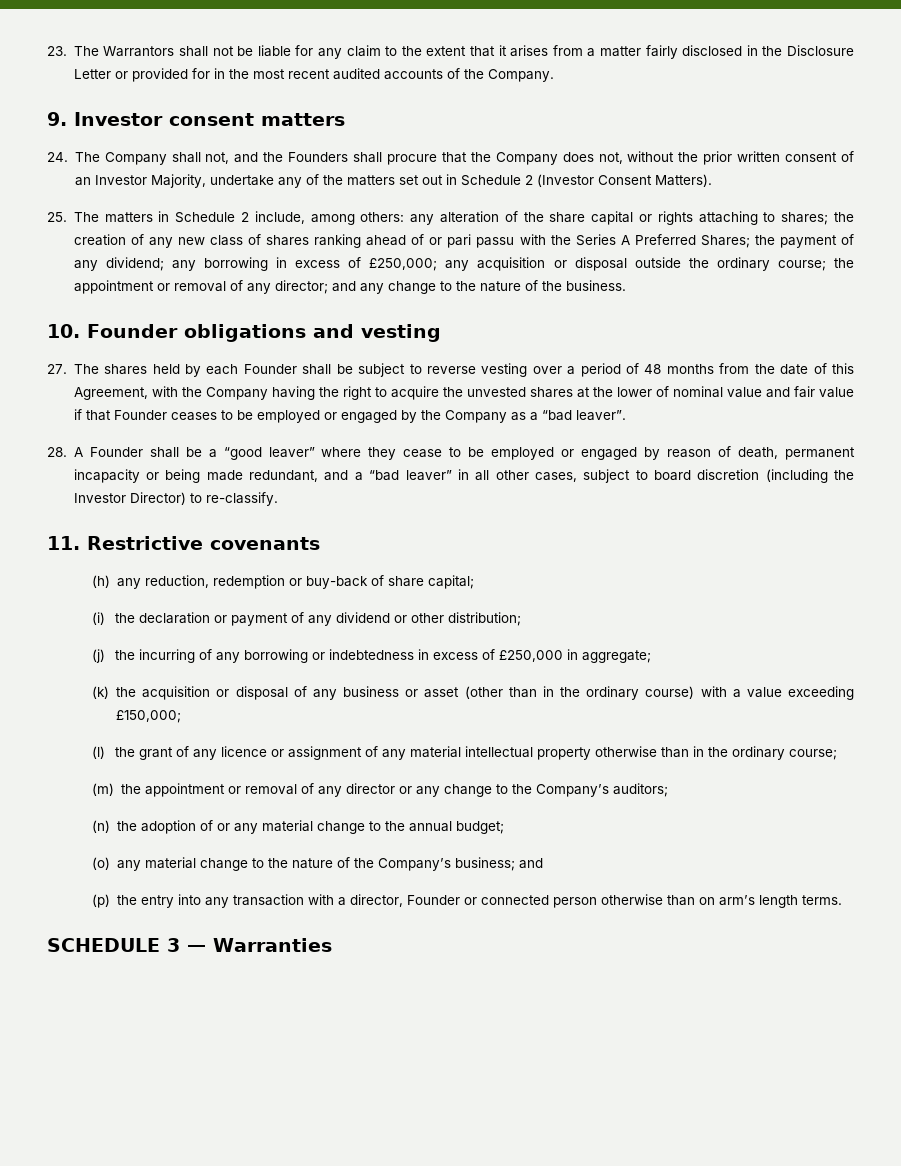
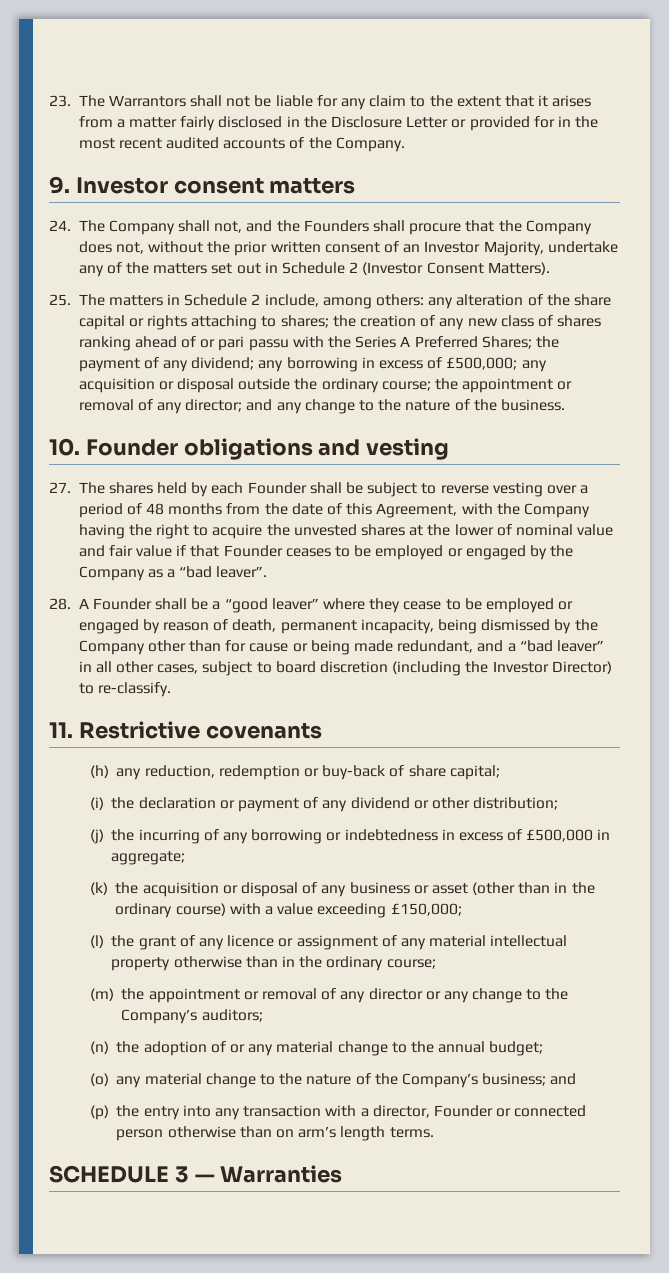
- any borrowing in excess of £250,000;
+ any borrowing in excess of £500,000;
- 28. A Founder shall be a “good leaver” where they cease to be employed or engaged by reason of death, permanent incapacity or being made redundant, and a “bad leaver” in all other cases, subject to board discretion (including the Investor Director) to re-classify.
+ 28. A Founder shall be a “good leaver” where they cease to be employed or engaged by reason of death, permanent incapacity, being dismissed by the Company other than for cause or being made redundant, and a “bad leaver” in all other cases, subject to board discretion (including the Investor Director) to re-classify.
- (j) the incurring of any borrowing or indebtedness in excess of £250,000 in aggregate;
+ (j) the incurring of any borrowing or indebtedness in excess of £500,000 in aggregate;

